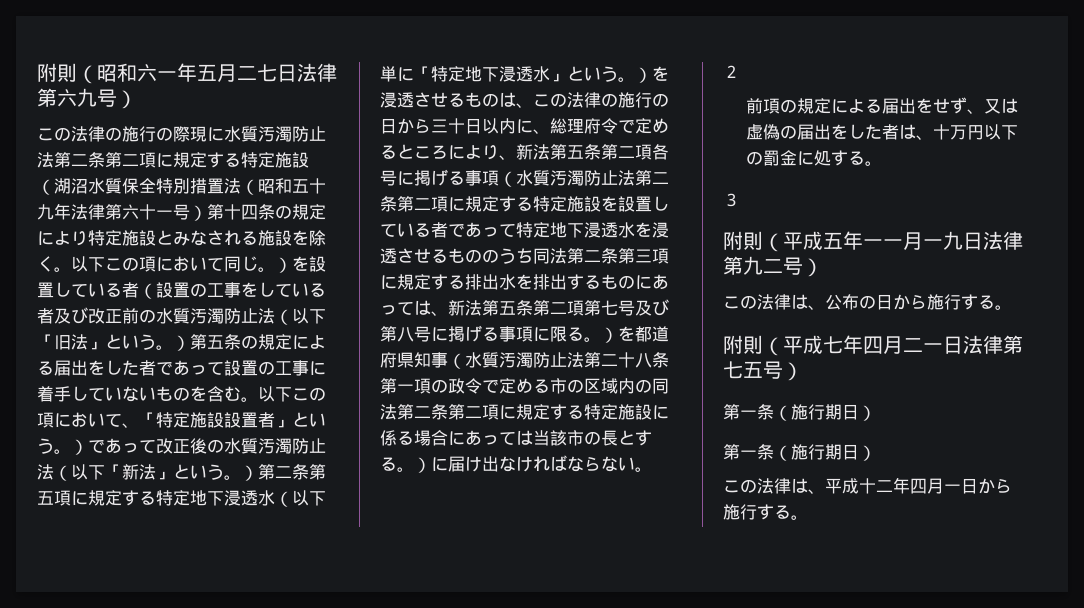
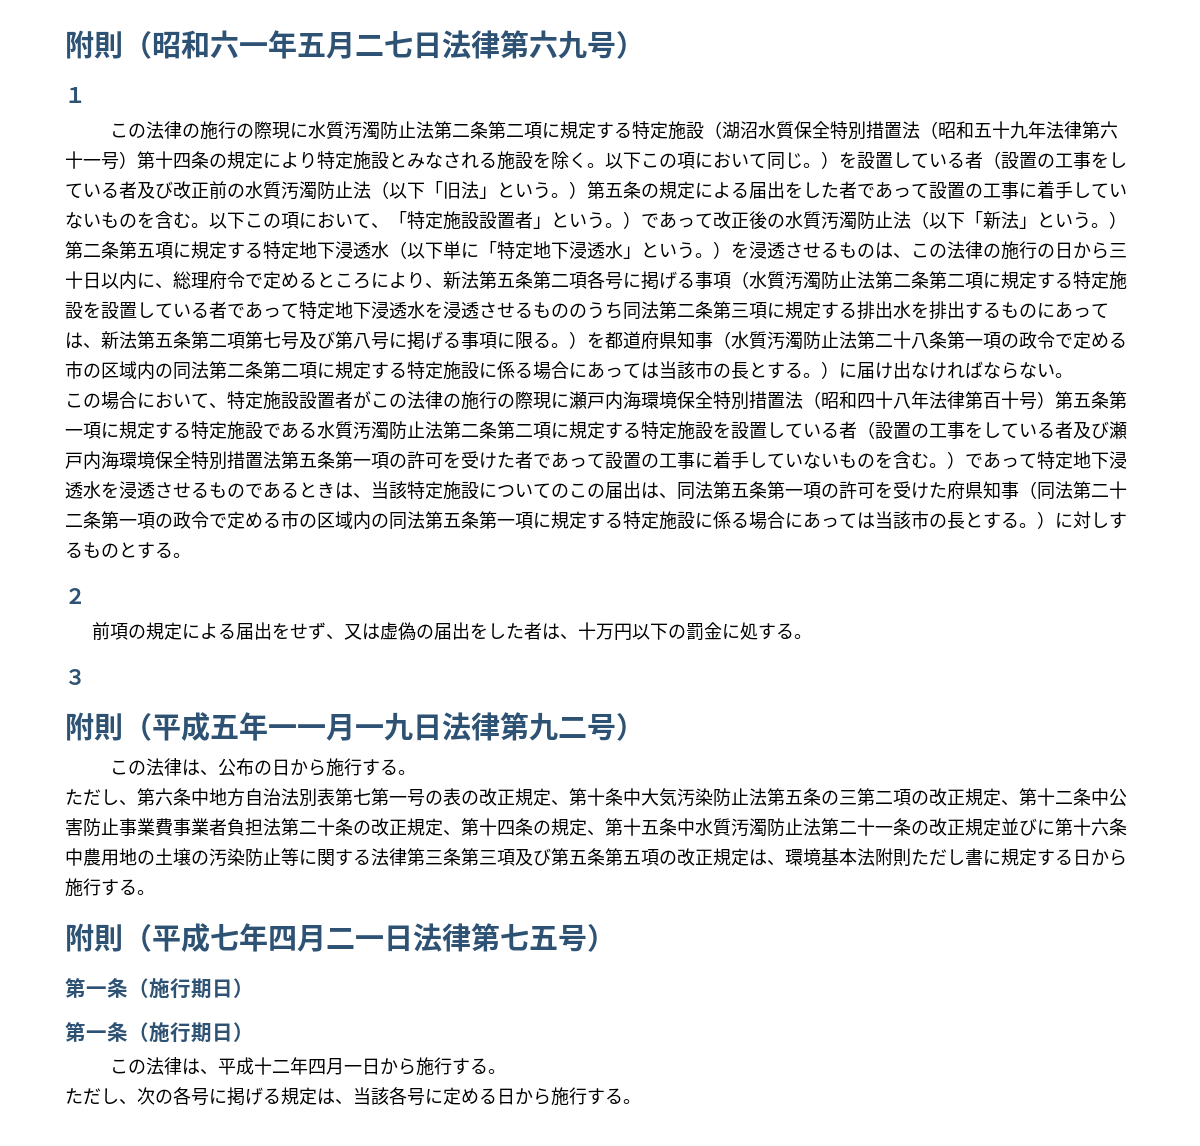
+ １
+ この場合において、特定施設設置者がこの法律の施行の際現に瀬戸内海環境保全特別措置法（昭和四十八年法律第百十号）第五条第一項に規定する特定施設である水質汚濁防止法第二条第二項に規定する特定施設を設置している者（設置の工事をしている者及び瀬戸内海環境保全特別措置法第五条第一項の許可を受けた者であって設置の工事に着手していないものを含む。）であって特定地下浸透水を浸透させるものであるときは、当該特定施設についてのこの届出は、同法第五条第一項の許可を受けた府県知事（同法第二十二条第一項の政令で定める市の区域内の同法第五条第一項に規定する特定施設に係る場合にあっては当該市の長とする。）に対しするものとする。
+ ただし、第六条中地方自治法別表第七第一号の表の改正規定、第十条中大気汚染防止法第五条の三第二項の改正規定、第十二条中公害防止事業費事業者負担法第二十条の改正規定、第十四条の規定、第十五条中水質汚濁防止法第二十一条の改正規定並びに第十六条中農用地の土壌の汚染防止等に関する法律第三条第三項及び第五条第五項の改正規定は、環境基本法附則ただし書に規定する日から施行する。
+ ただし、次の各号に掲げる規定は、当該各号に定める日から施行する。

